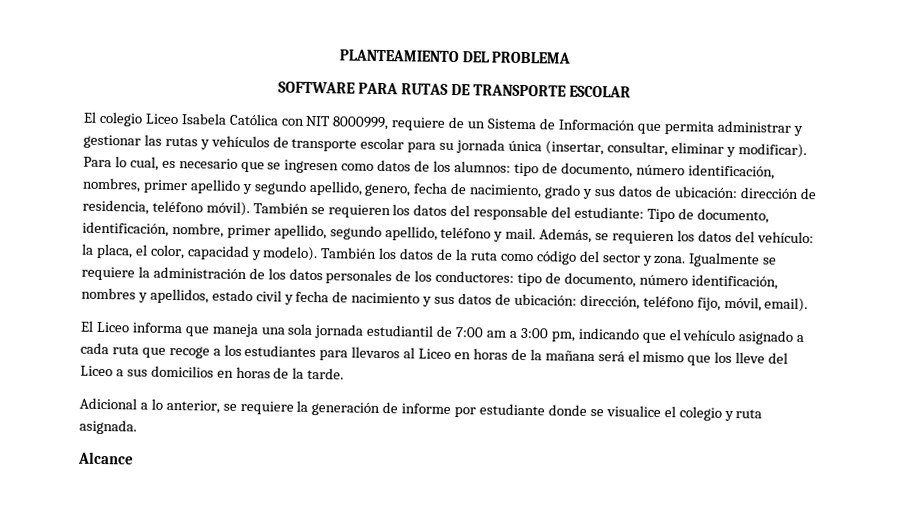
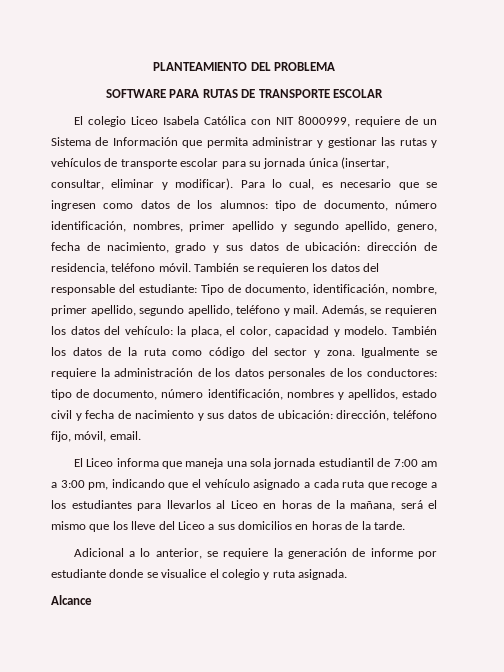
- Para lo cual, es necesario que se ingresen como datos de los alumnos: tipo de documento, número identificación, nombres, primer apellido y segundo apellido, genero, fecha de nacimiento, grado y sus datos de ubicación: dirección de residencia, teléfono móvil).
+ Para lo cual, es necesario que se ingresen como datos de los alumnos: tipo de documento, número identificación, nombres, primer apellido y segundo apellido, genero, fecha de nacimiento, grado y sus datos de ubicación: dirección de residencia, teléfono móvil.
- Además, se requieren los datos del vehículo: la placa, el color, capacidad y modelo).
+ Además, se requieren los datos del vehículo: la placa, el color, capacidad y modelo.
- Igualmente se requiere la administración de los datos personales de los conductores: tipo de documento, número identificación, nombres y apellidos, estado civil y fecha de nacimiento y sus datos de ubicación: dirección, teléfono fijo, móvil, email).
+ Igualmente se requiere la administración de los datos personales de los conductores: tipo de documento, número identificación, nombres y apellidos, estado civil y fecha de nacimiento y sus datos de ubicación: dirección, teléfono fijo, móvil, email.
- El Liceo informa que maneja una sola jornada estudiantil de 7:00 am a 3:00 pm, indicando que el vehículo asignado a cada ruta que recoge a los estudiantes para llevaros al Liceo en horas de la mañana será el mismo que los lleve del Liceo a sus domicilios en horas de la tarde.
+ El Liceo informa que maneja una sola jornada estudiantil de 7:00 am a 3:00 pm, indicando que el vehículo asignado a cada ruta que recoge a los estudiantes para llevarlos al Liceo en horas de la mañana, será el mismo que los lleve del Liceo a sus domicilios en horas de la tarde.

